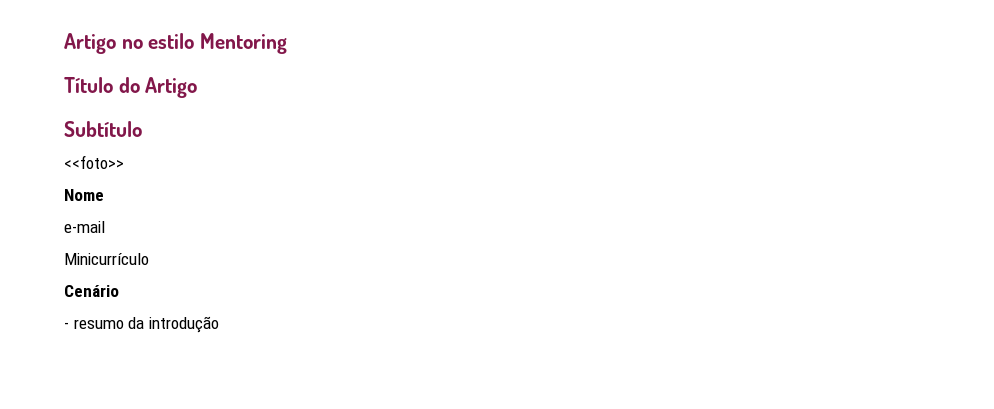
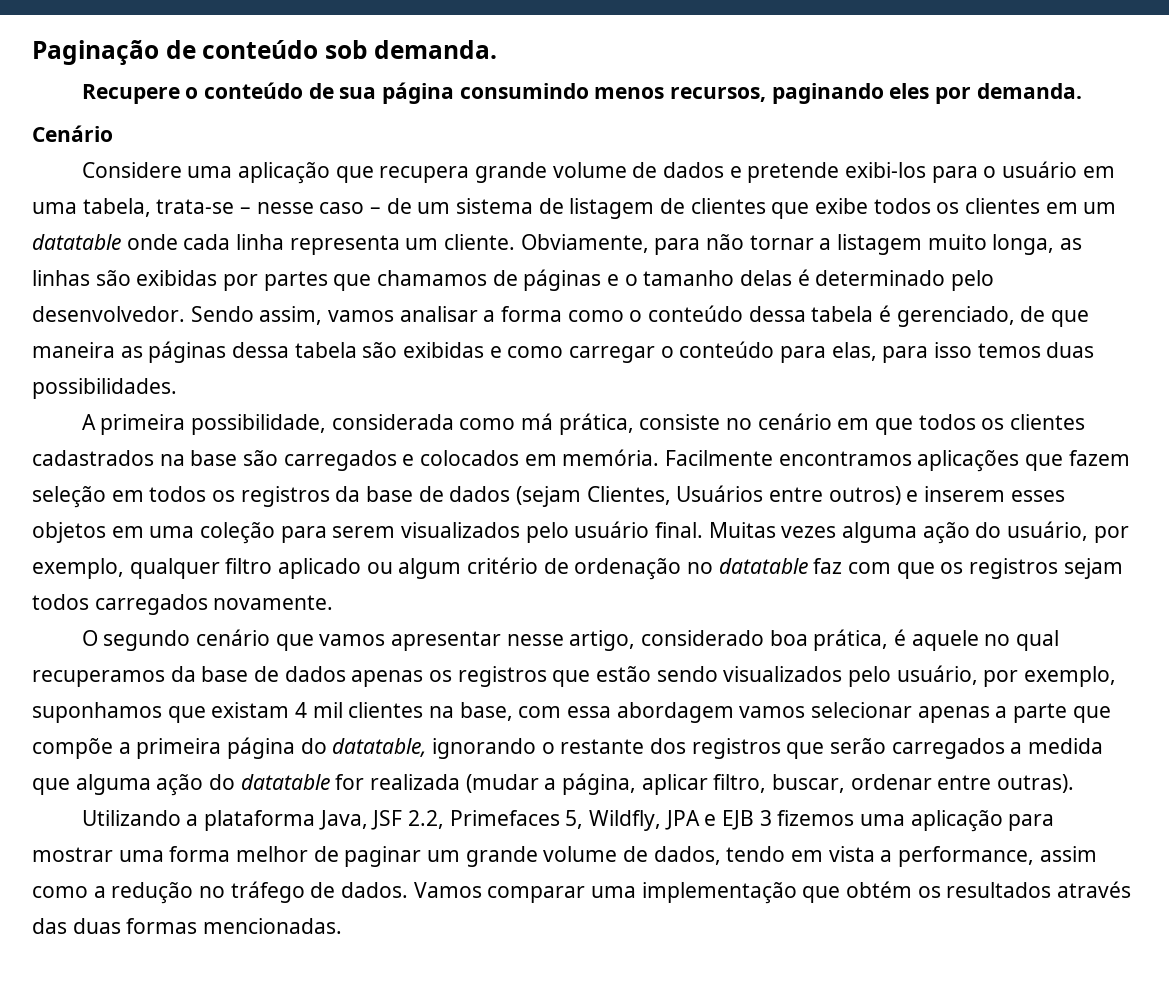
- Artigo no estilo Mentoring
- Título do Artigo
- Subtítulo
- <<foto>>
- Nome
- e-mail
- Minicurrículo
+ Paginação de conteúdo sob demanda.
+ Recupere o conteúdo de sua página consumindo menos recursos, paginando eles por demanda.
  Cenário
- - resumo da introdução
+ Considere uma aplicação que recupera grande volume de dados e pretende exibi-los para o usuário em uma tabela, trata-se – nesse caso – de um sistema de listagem de clientes que exibe todos os clientes em um datatable onde cada linha representa um cliente. Obviamente, para não tornar a listagem muito longa, as linhas são exibidas por partes que chamamos de páginas e o tamanho delas é determinado pelo desenvolvedor. Sendo assim, vamos analisar a forma como o conteúdo dessa tabela é gerenciado, de que maneira as páginas dessa tabela são exibidas e como carregar o conteúdo para elas, para isso temos duas possibilidades.
+ A primeira possibilidade, considerada como má prática, consiste no cenário em que todos os clientes cadastrados na base são carregados e colocados em memória. Facilmente encontramos aplicações que fazem seleção em todos os registros da base de dados (sejam Clientes, Usuários entre outros) e inserem esses objetos em uma coleção para serem visualizados pelo usuário final. Muitas vezes alguma ação do usuário, por exemplo, qualquer filtro aplicado ou algum critério de ordenação no datatable faz com que os registros sejam todos carregados novamente.
+ O segundo cenário que vamos apresentar nesse artigo, considerado boa prática, é aquele no qual recuperamos da base de dados apenas os registros que estão sendo visualizados pelo usuário, por exemplo, suponhamos que existam 4 mil clientes na base, com essa abordagem vamos selecionar apenas a parte que compõe a primeira página do datatable, ignorando o restante dos registros que serão carregados a medida que alguma ação do datatable for realizada (mudar a página, aplicar filtro, buscar, ordenar entre outras).
+ Utilizando a plataforma Java, JSF 2.2, Primefaces 5, Wildfly, JPA e EJB 3 fizemos uma aplicação para mostrar uma forma melhor de paginar um grande volume de dados, tendo em vista a performance, assim como a redução no tráfego de dados. Vamos comparar uma implementação que obtém os resultados através das duas formas mencionadas.

